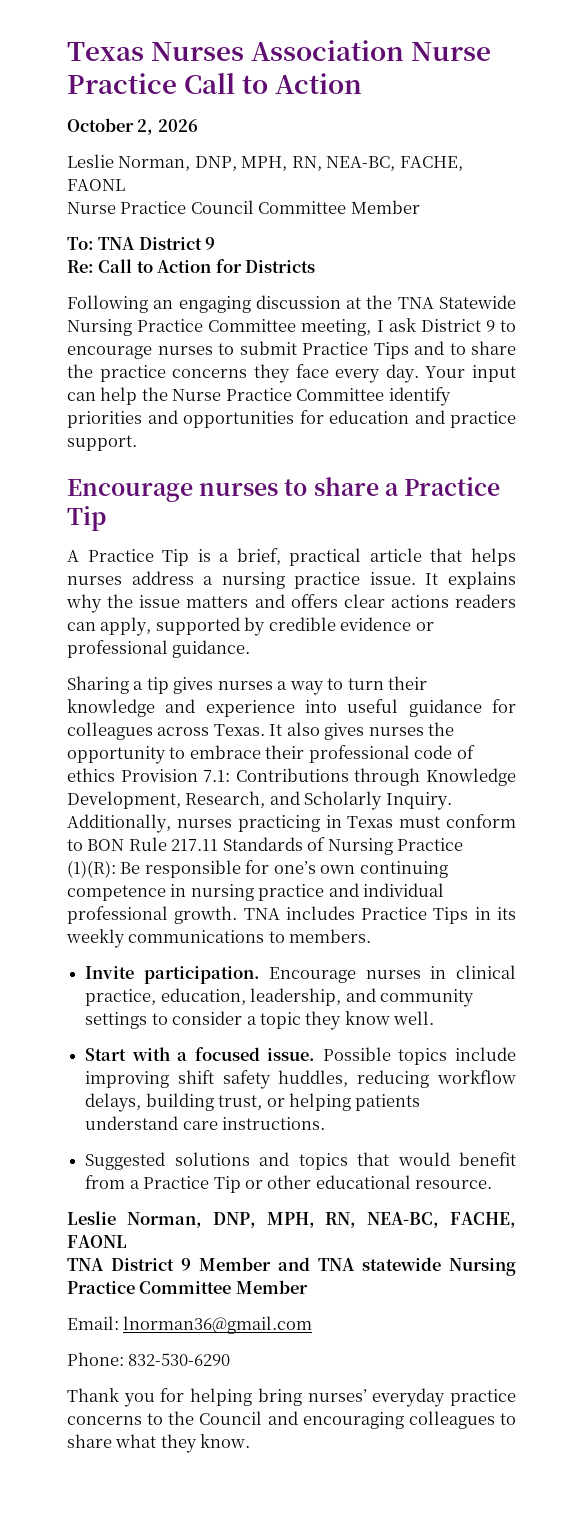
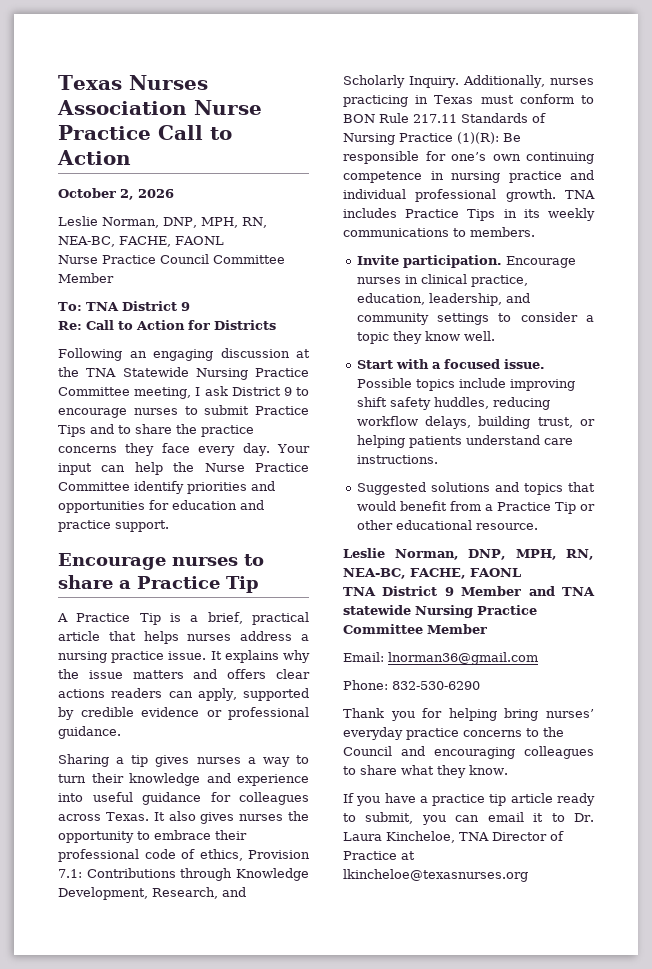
- It also gives nurses the opportunity to embrace their professional code of ethics Provision 7.1: Contributions through Knowledge Development, Research, and Scholarly Inquiry.
+ It also gives nurses the opportunity to embrace their professional code of ethics, Provision 7.1: Contributions through Knowledge Development, Research, and Scholarly Inquiry.
+ If you have a practice tip article ready to submit, you can email it to Dr. Laura Kincheloe, TNA Director of Practice at lkincheloe@texasnurses.org

